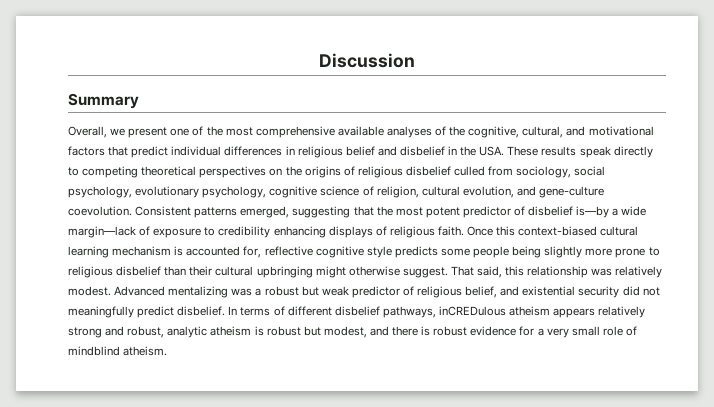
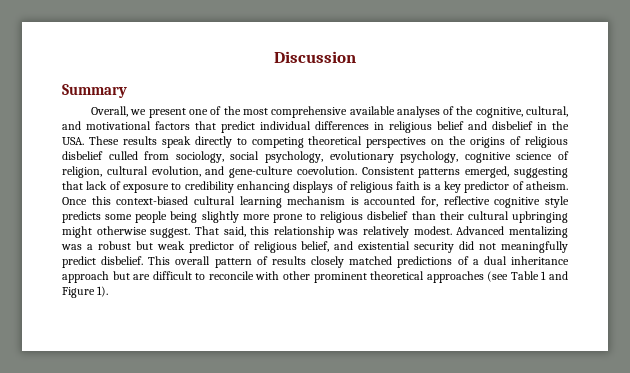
- Consistent patterns emerged, suggesting that the most potent predictor of disbelief is—by a wide margin—lack of exposure to credibility enhancing displays of religious faith.
+ Consistent patterns emerged, suggesting that lack of exposure to credibility enhancing displays of religious faith is a key predictor of atheism.
- In terms of different disbelief pathways, inCREDulous atheism appears relatively strong and robust, analytic atheism is robust but modest, and there is robust evidence for a very small role of mindblind atheism.
+ This overall pattern of results closely matched predictions of a dual inheritance approach but are difficult to reconcile with other prominent theoretical approaches (see Table 1 and Figure 1).

